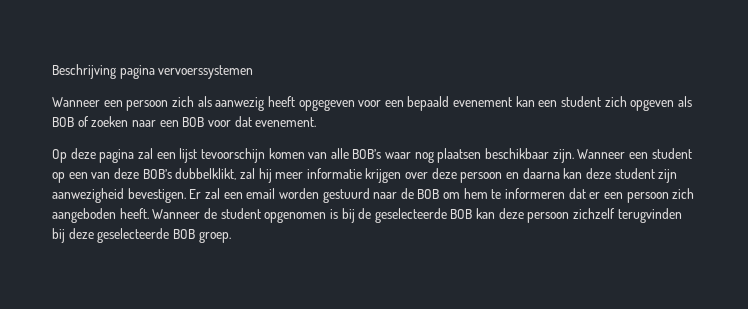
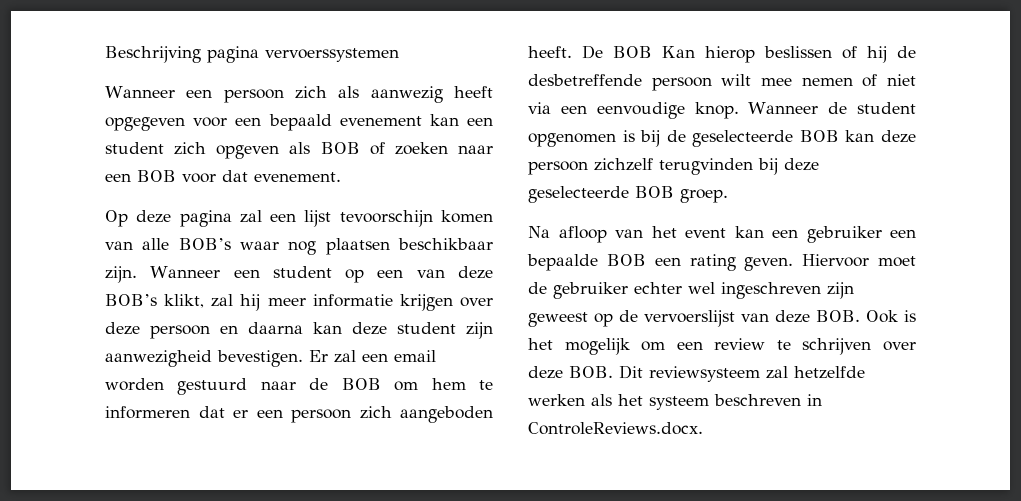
- Wanneer een student op een van deze BOB’s dubbelklikt, zal hij meer informatie krijgen over deze persoon en daarna kan deze student zijn aanwezigheid bevestigen.
+ Wanneer een student op een van deze BOB’s klikt, zal hij meer informatie krijgen over deze persoon en daarna kan deze student zijn aanwezigheid bevestigen.
+ De BOB Kan hierop beslissen of hij de desbetreffende persoon wilt mee nemen of niet via een eenvoudige knop.
+ Na afloop van het event kan een gebruiker een bepaalde BOB een rating geven. Hiervoor moet de gebruiker echter wel ingeschreven zijn geweest op de vervoerslijst van deze BOB. Ook is het mogelijk om een review te schrijven over deze BOB. Dit reviewsysteem zal hetzelfde werken als het systeem beschreven in ControleReviews.docx.

